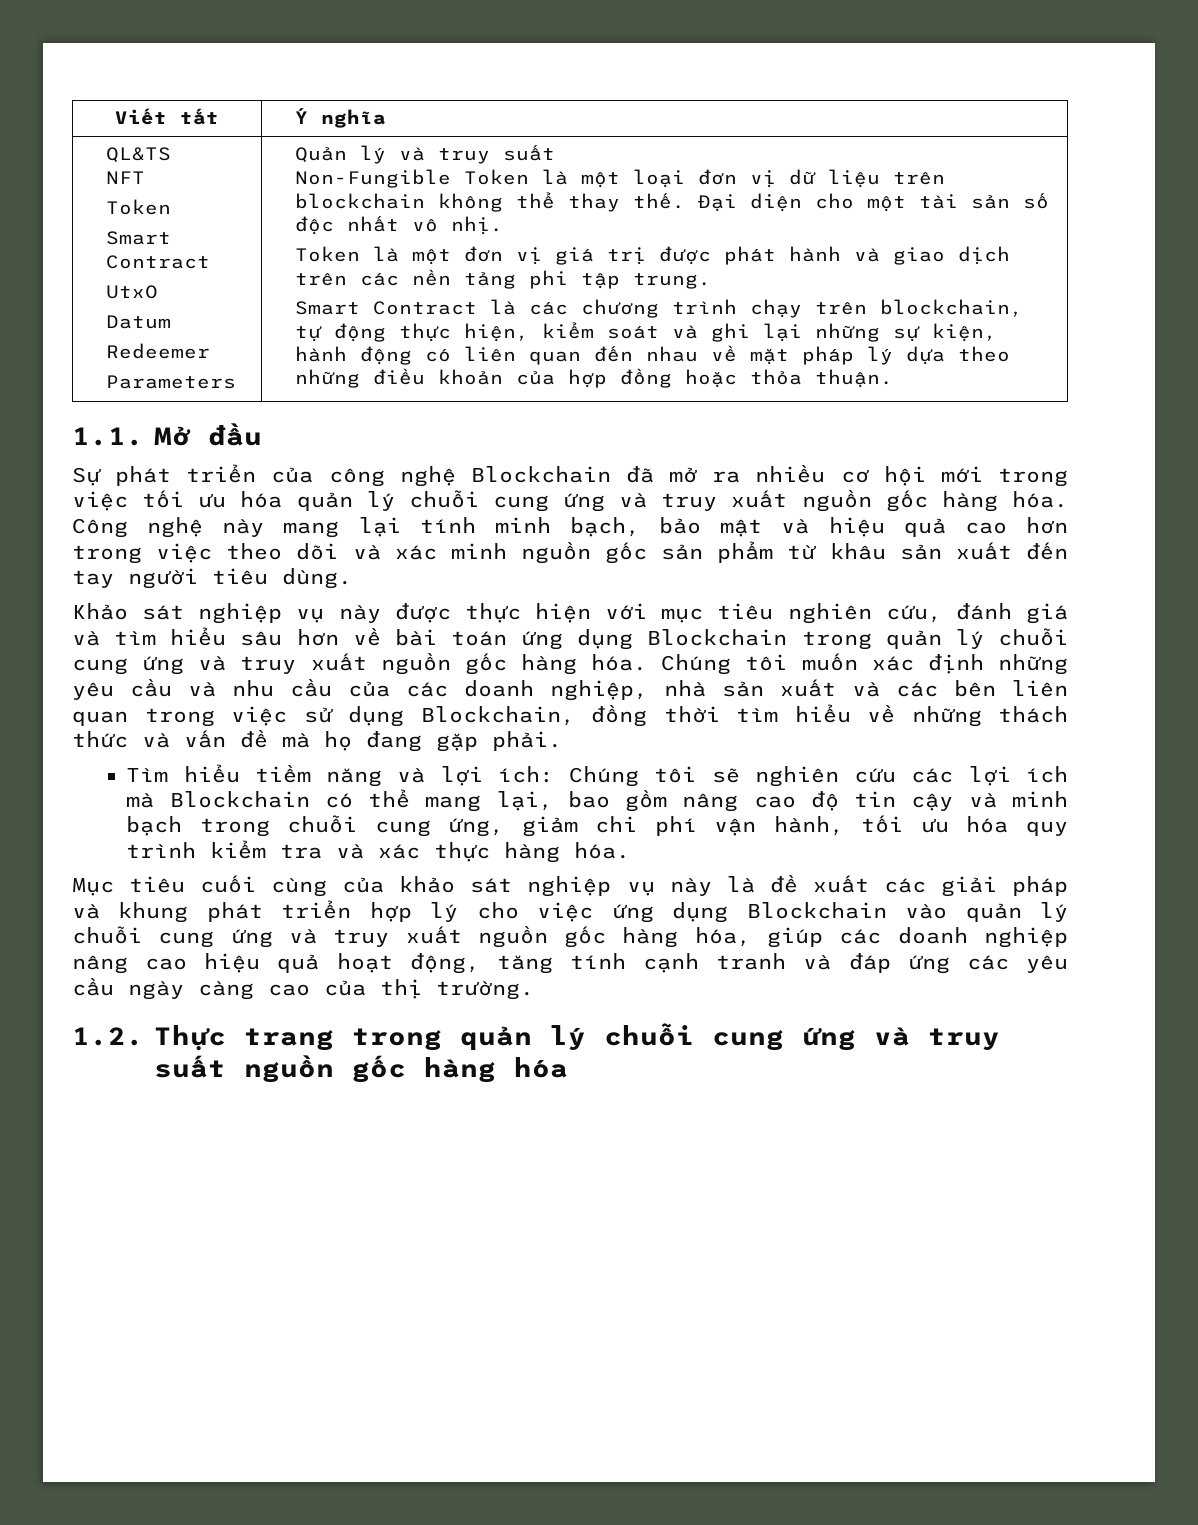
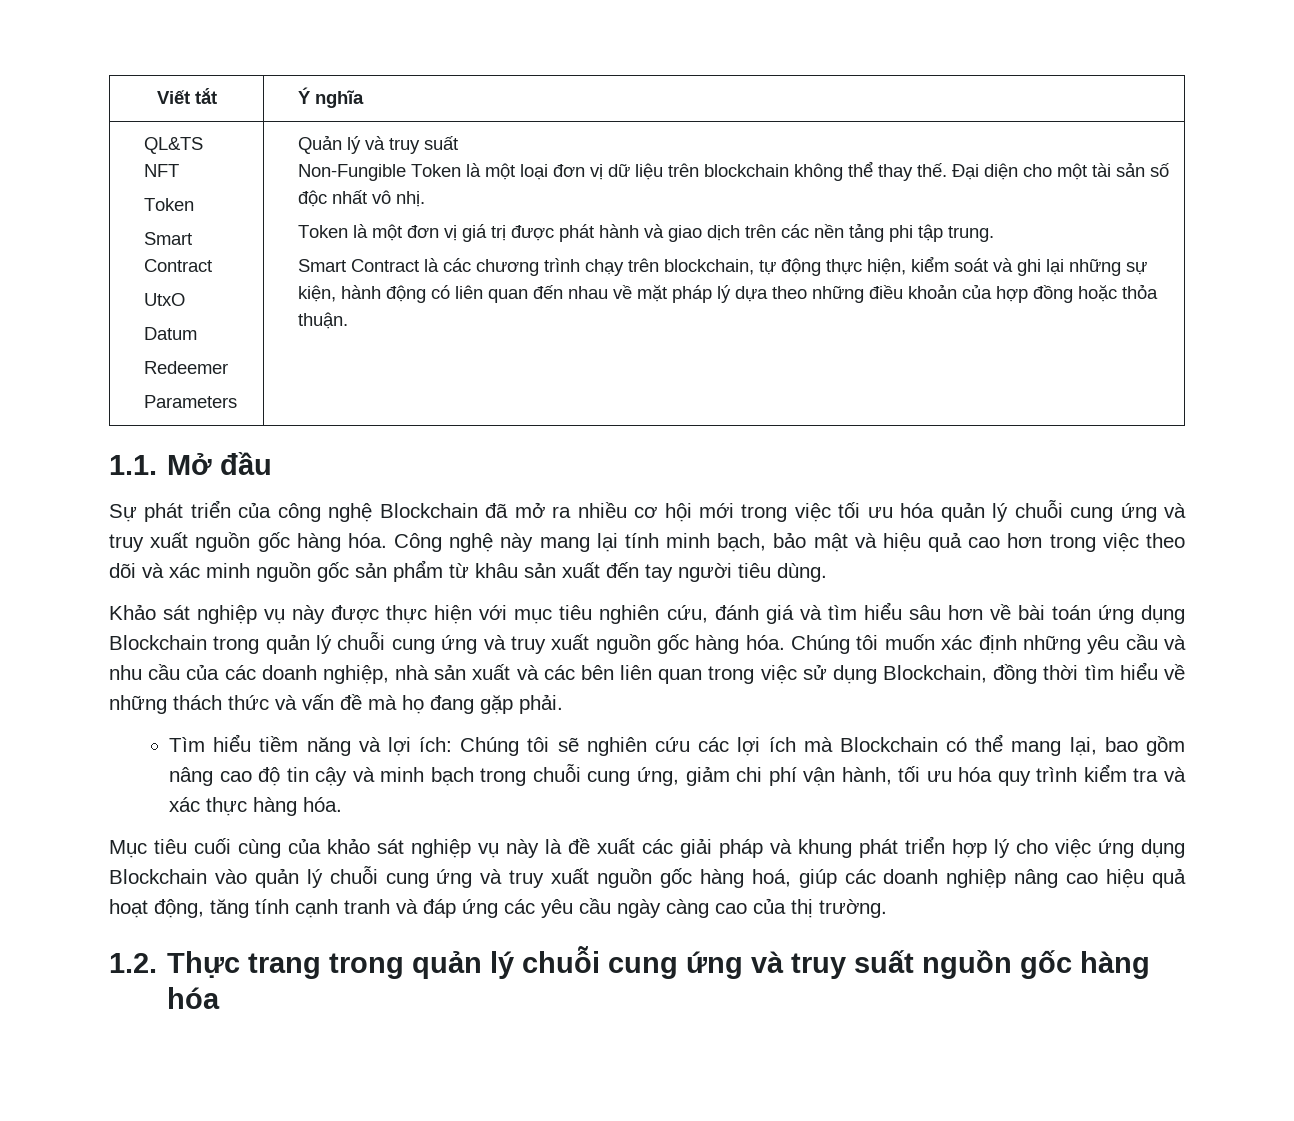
- Mục tiêu cuối cùng của khảo sát nghiệp vụ này là đề xuất các giải pháp và khung phát triển hợp lý cho việc ứng dụng Blockchain vào quản lý chuỗi cung ứng và truy xuất nguồn gốc hàng hóa, giúp các doanh nghiệp nâng cao hiệu quả hoạt động, tăng tính cạnh tranh và đáp ứng các yêu cầu ngày càng cao của thị trường.
+ Mục tiêu cuối cùng của khảo sát nghiệp vụ này là đề xuất các giải pháp và khung phát triển hợp lý cho việc ứng dụng Blockchain vào quản lý chuỗi cung ứng và truy xuất nguồn gốc hàng hoá, giúp các doanh nghiệp nâng cao hiệu quả hoạt động, tăng tính cạnh tranh và đáp ứng các yêu cầu ngày càng cao của thị trường.

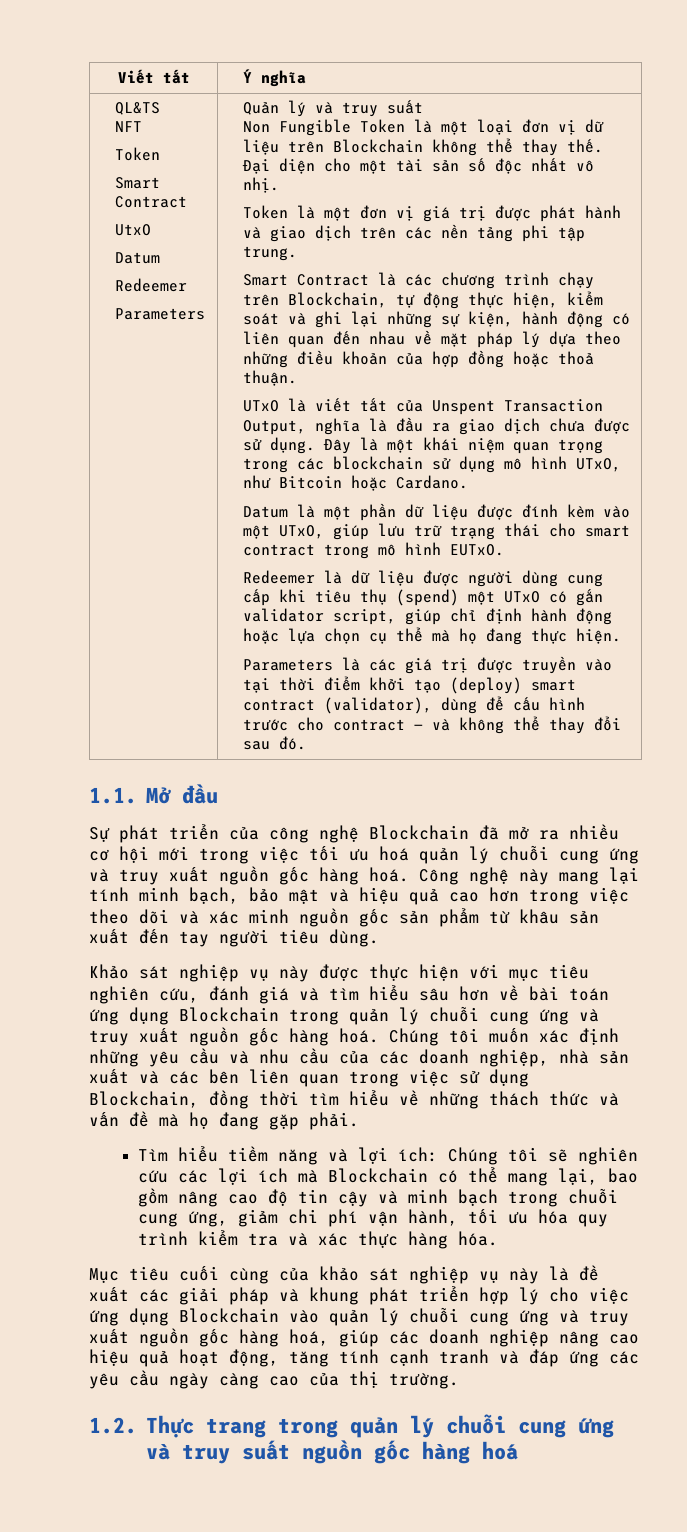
- Non-Fungible Token là một loại đơn vị dữ liệu trên blockchain không thể thay thế.
+ Non Fungible Token là một loại đơn vị dữ liệu trên Blockchain không thể thay thế.
- Smart Contract là các chương trình chạy trên blockchain, tự động thực hiện, kiểm soát và ghi lại những sự kiện, hành động có liên quan đến nhau về mặt pháp lý dựa theo những điều khoản của hợp đồng hoặc thỏa thuận.
+ Smart Contract là các chương trình chạy trên Blockchain, tự động thực hiện, kiểm soát và ghi lại những sự kiện, hành động có liên quan đến nhau về mặt pháp lý dựa theo những điều khoản của hợp đồng hoặc thoả thuận.
+ UTxO là viết tắt của Unspent Transaction Output, nghĩa là đầu ra giao dịch chưa được sử dụng. Đây là một khái niệm quan trọng trong các blockchain sử dụng mô hình UTxO, như Bitcoin hoặc Cardano.
+ Datum là một phần dữ liệu được đính kèm vào một UTxO, giúp lưu trữ trạng thái cho smart contract trong mô hình EUTxO.
+ Redeemer là dữ liệu được người dùng cung cấp khi tiêu thụ (spend) một UTxO có gắn validator script, giúp chỉ định hành động hoặc lựa chọn cụ thể mà họ đang thực hiện.
+ Parameters là các giá trị được truyền vào tại thời điểm khởi tạo (deploy) smart contract (validator), dùng để cấu hình trước cho contract — và không thể thay đổi sau đó.
- Sự phát triển của công nghệ Blockchain đã mở ra nhiều cơ hội mới trong việc tối ưu hóa quản lý chuỗi cung ứng và truy xuất nguồn gốc hàng hóa.
+ Sự phát triển của công nghệ Blockchain đã mở ra nhiều cơ hội mới trong việc tối ưu hoá quản lý chuỗi cung ứng và truy xuất nguồn gốc hàng hoá.
- Khảo sát nghiệp vụ này được thực hiện với mục tiêu nghiên cứu, đánh giá và tìm hiểu sâu hơn về bài toán ứng dụng Blockchain trong quản lý chuỗi cung ứng và truy xuất nguồn gốc hàng hóa.
+ Khảo sát nghiệp vụ này được thực hiện với mục tiêu nghiên cứu, đánh giá và tìm hiểu sâu hơn về bài toán ứng dụng Blockchain trong quản lý chuỗi cung ứng và truy xuất nguồn gốc hàng hoá.
- 1.2. Thực trang trong quản lý chuỗi cung ứng và truy suất nguồn gốc hàng hóa
+ 1.2. Thực trang trong quản lý chuỗi cung ứng và truy suất nguồn gốc hàng hoá

